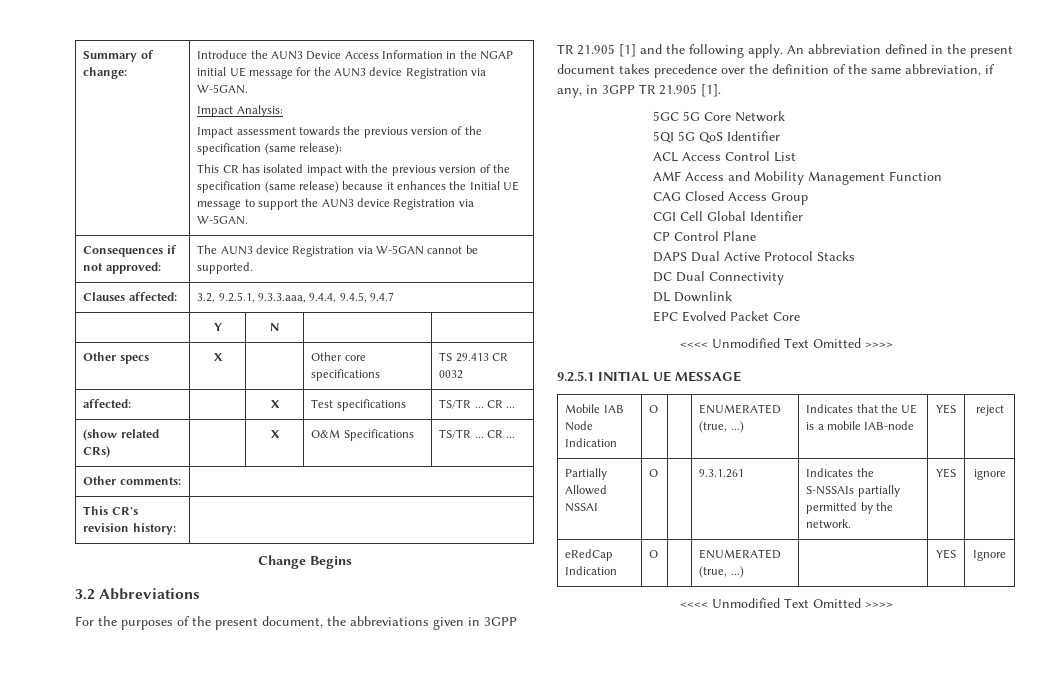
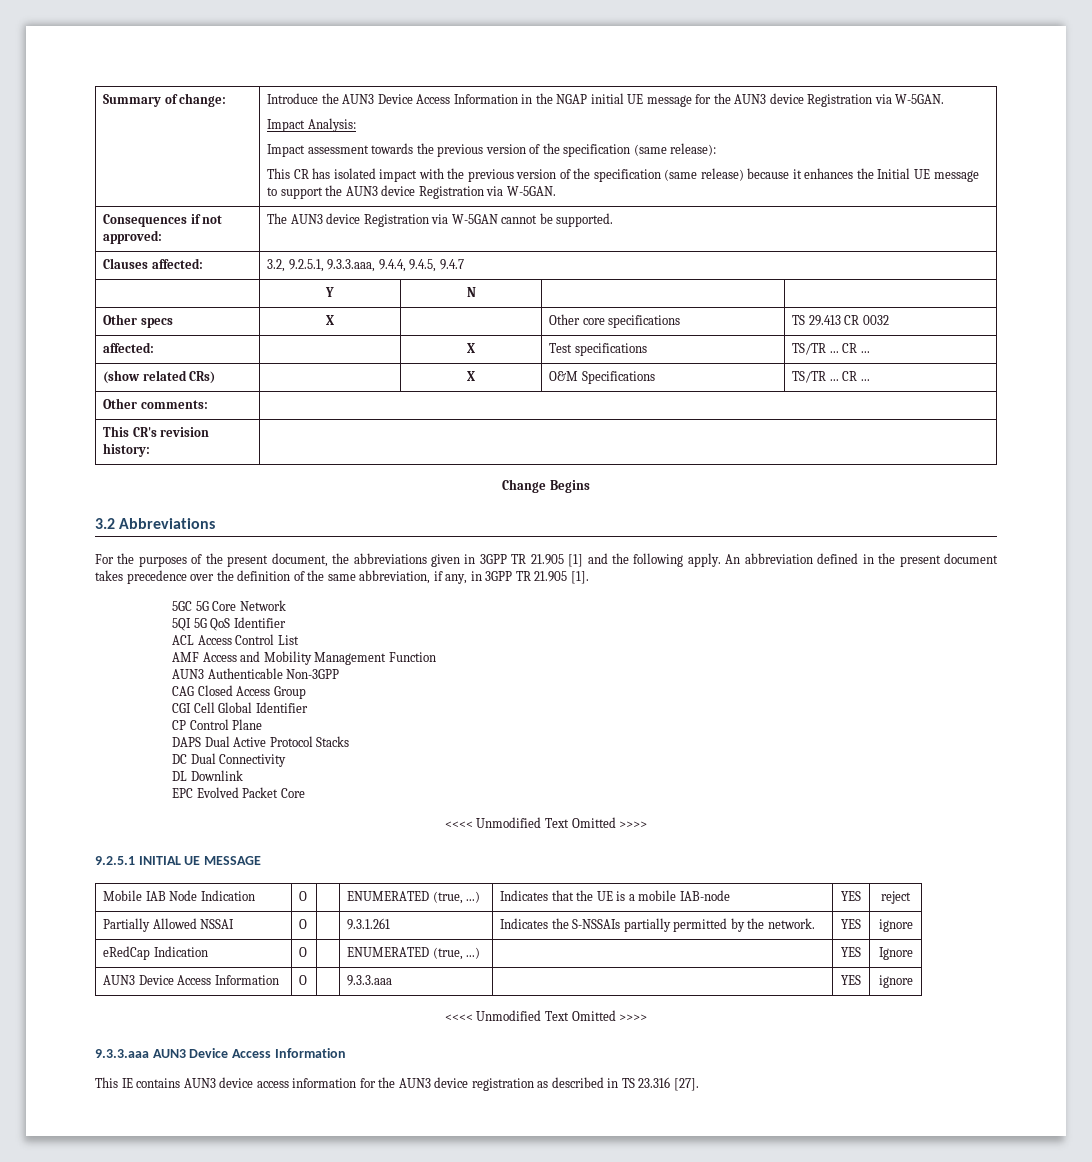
+ AUN3 Authenticable Non-3GPP
  eRedCap Indication | O | | ENUMERATED (true, ...) | | YES | Ignore
+ AUN3 Device Access Information | O | | 9.3.3.aaa | | YES | ignore
  <<<< Unmodified Text Omitted >>>>
+ 9.3.3.aaa AUN3 Device Access Information
+ This IE contains AUN3 device access information for the AUN3 device registration as described in TS 23.316 [27].

